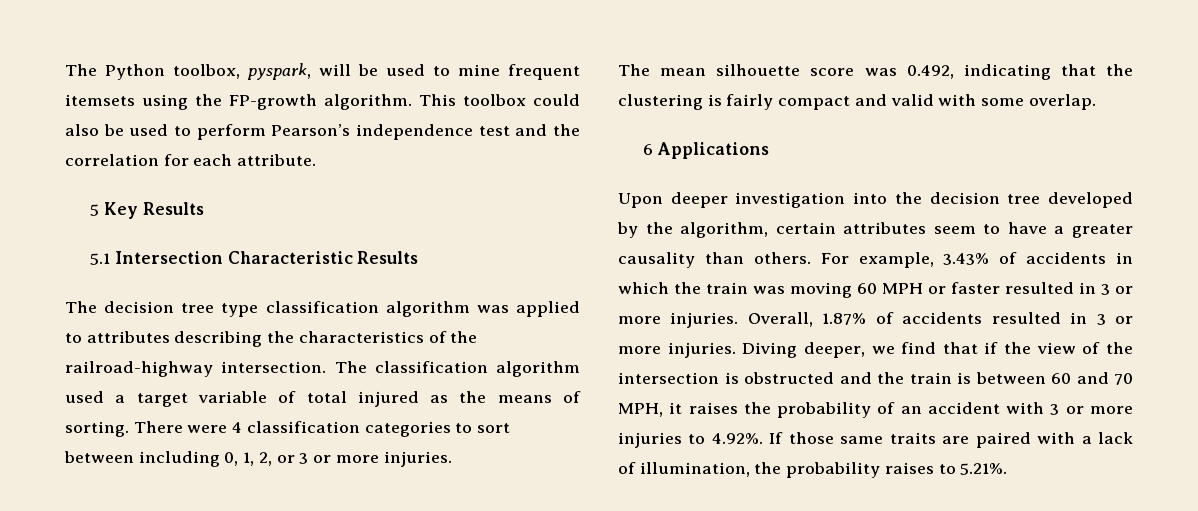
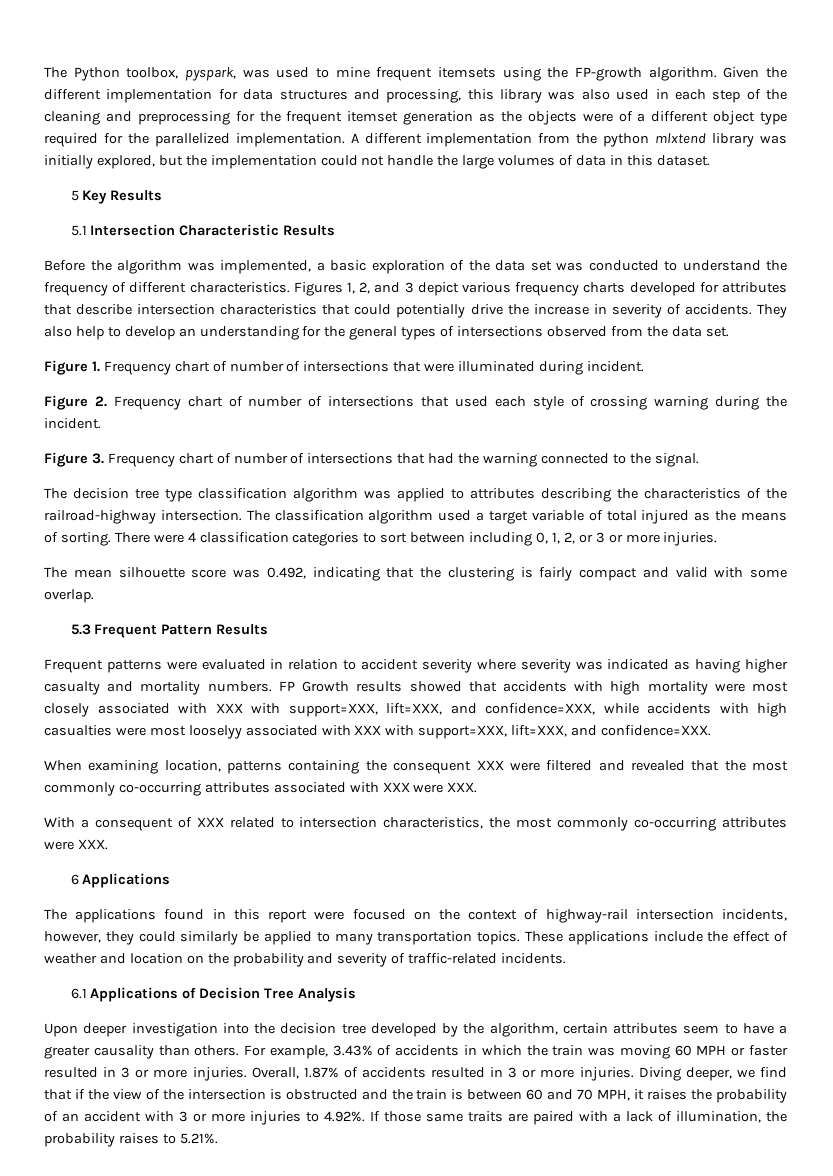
- The Python toolbox, pyspark, will be used to mine frequent itemsets using the FP-growth algorithm.
+ The Python toolbox, pyspark, was used to mine frequent itemsets using the FP-growth algorithm.
- This toolbox could also be used to perform Pearson’s independence test and the correlation for each attribute.
+ Given the different implementation for data structures and processing, this library was also used in each step of the cleaning and preprocessing for the frequent itemset generation as the objects were of a different object type required for the parallelized implementation. A different implementation from the python mlxtend library was initially explored, but the implementation could not handle the large volumes of data in this dataset.
+ Before the algorithm was implemented, a basic exploration of the data set was conducted to understand the frequency of different characteristics. Figures 1, 2, and 3 depict various frequency charts developed for attributes that describe intersection characteristics that could potentially drive the increase in severity of accidents. They also help to develop an understanding for the general types of intersections observed from the data set.
+ Figure 1. Frequency chart of number of intersections that were illuminated during incident.
+ Figure 2. Frequency chart of number of intersections that used each style of crossing warning during the incident.
+ Figure 3. Frequency chart of number of intersections that had the warning connected to the signal.
+ 5.3 Frequent Pattern Results
+ Frequent patterns were evaluated in relation to accident severity where severity was indicated as having higher casualty and mortality numbers. FP Growth results showed that accidents with high mortality were most closely associated with XXX with support=XXX, lift=XXX, and confidence=XXX, while accidents with high casualties were most looselyy associated with XXX with support=XXX, lift=XXX, and confidence=XXX.
+ When examining location, patterns containing the consequent XXX were filtered and revealed that the most commonly co-occurring attributes associated with XXX were XXX.
+ With a consequent of XXX related to intersection characteristics, the most commonly co-occurring attributes were XXX.
  6 Applications
+ The applications found in this report were focused on the context of highway-rail intersection incidents, however, they could similarly be applied to many transportation topics. These applications include the effect of weather and location on the probability and severity of traffic-related incidents.
+ 6.1 Applications of Decision Tree Analysis

